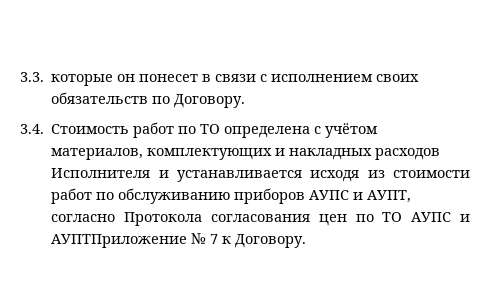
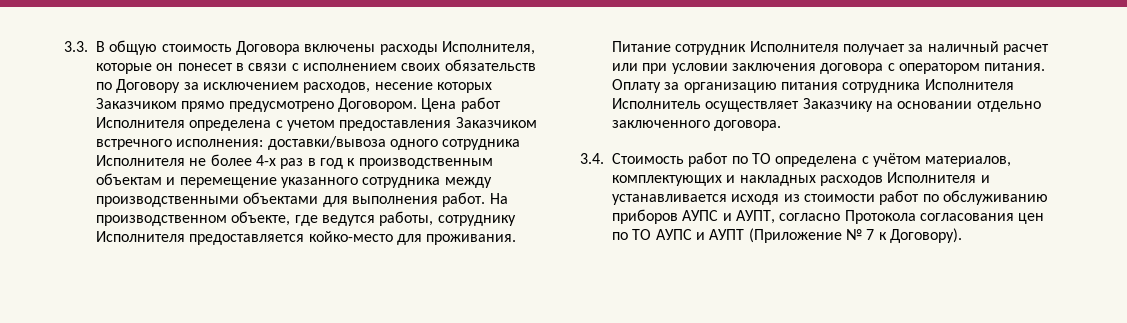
- 3.3. которые он понесет в связи с исполнением своих обязательств по Договору.
+ 3.3. В общую стоимость Договора включены расходы Исполнителя, которые он понесет в связи с исполнением своих обязательств по Договору за исключением расходов, несение которых Заказчиком прямо предусмотрено Договором. Цена работ Исполнителя определена с учетом предоставления Заказчиком встречного исполнения: доставки/вывоза одного сотрудника Исполнителя не более 4-х раз в год к производственным объектам и перемещение указанного сотрудника между производственными объектами для выполнения работ. На производственном объекте, где ведутся работы, сотруднику Исполнителя предоставляется койко-место для проживания. Питание сотрудник Исполнителя получает за наличный расчет или при условии заключения договора с оператором питания. Оплату за организацию питания сотрудника Исполнителя Исполнитель осуществляет Заказчику на основании отдельно заключенного договора.
- 3.4. Стоимость работ по ТО определена с учётом материалов, комплектующих и накладных расходов Исполнителя и устанавливается исходя из стоимости работ по обслуживанию приборов АУПС и АУПТ, согласно Протокола согласования цен по ТО АУПС и АУПТПриложение № 7 к Договору.
+ 3.4. Стоимость работ по ТО определена с учётом материалов, комплектующих и накладных расходов Исполнителя и устанавливается исходя из стоимости работ по обслуживанию приборов АУПС и АУПТ, согласно Протокола согласования цен по ТО АУПС и АУПТ (Приложение № 7 к Договору).

